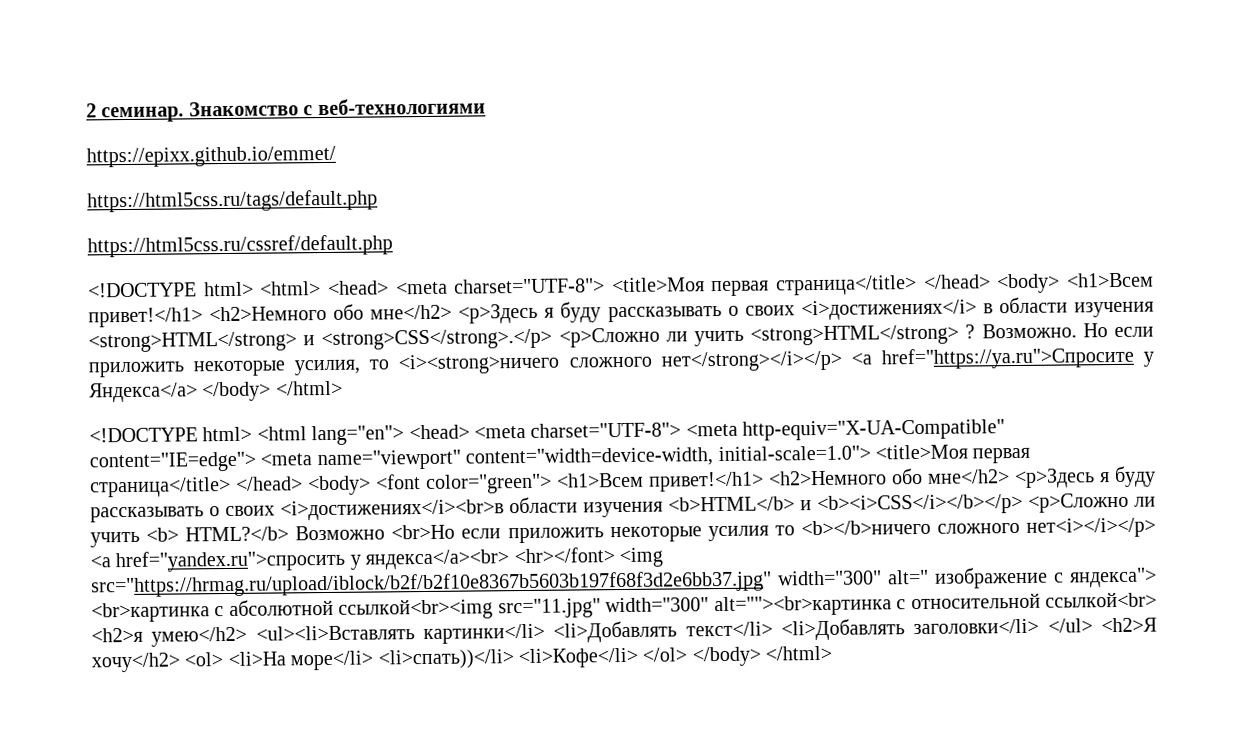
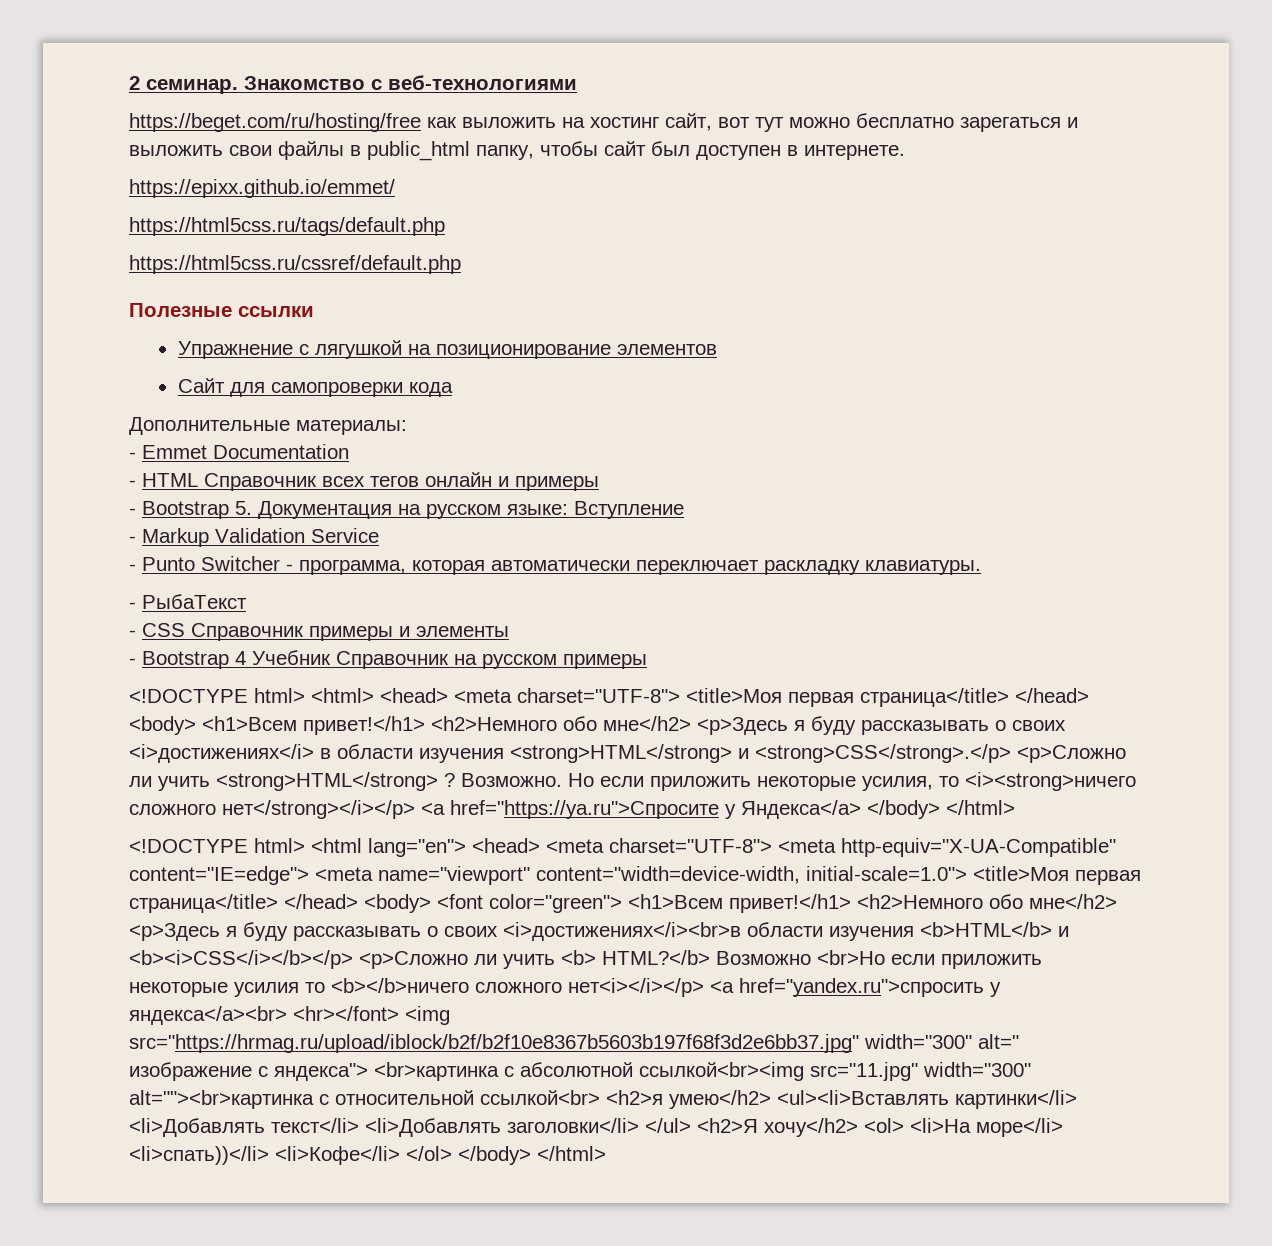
+ https://beget.com/ru/hosting/free как выложить на хостинг сайт, вот тут можно бесплатно зарегаться и выложить свои файлы в public_html папку, чтобы сайт был доступен в интернете.
  https://epixx.github.io/emmet/
  https://html5css.ru/tags/default.php
  https://html5css.ru/cssref/default.php
+ Полезные ссылки
+ Упражнение с лягушкой на позиционирование элементов
+ Сайт для самопроверки кода
+ Дополнительные материалы:
+ - Emmet Documentation
+ - HTML Справочник всех тегов онлайн и примеры
+ - Bootstrap 5. Документация на русском языке: Вступление
+ - Markup Validation Service
+ - Punto Switcher - программа, которая автоматически переключает раскладку клавиатуры.
+ - РыбаТекст
+ - CSS Справочник примеры и элементы
+ - Bootstrap 4 Учебник Справочник на русском примеры

